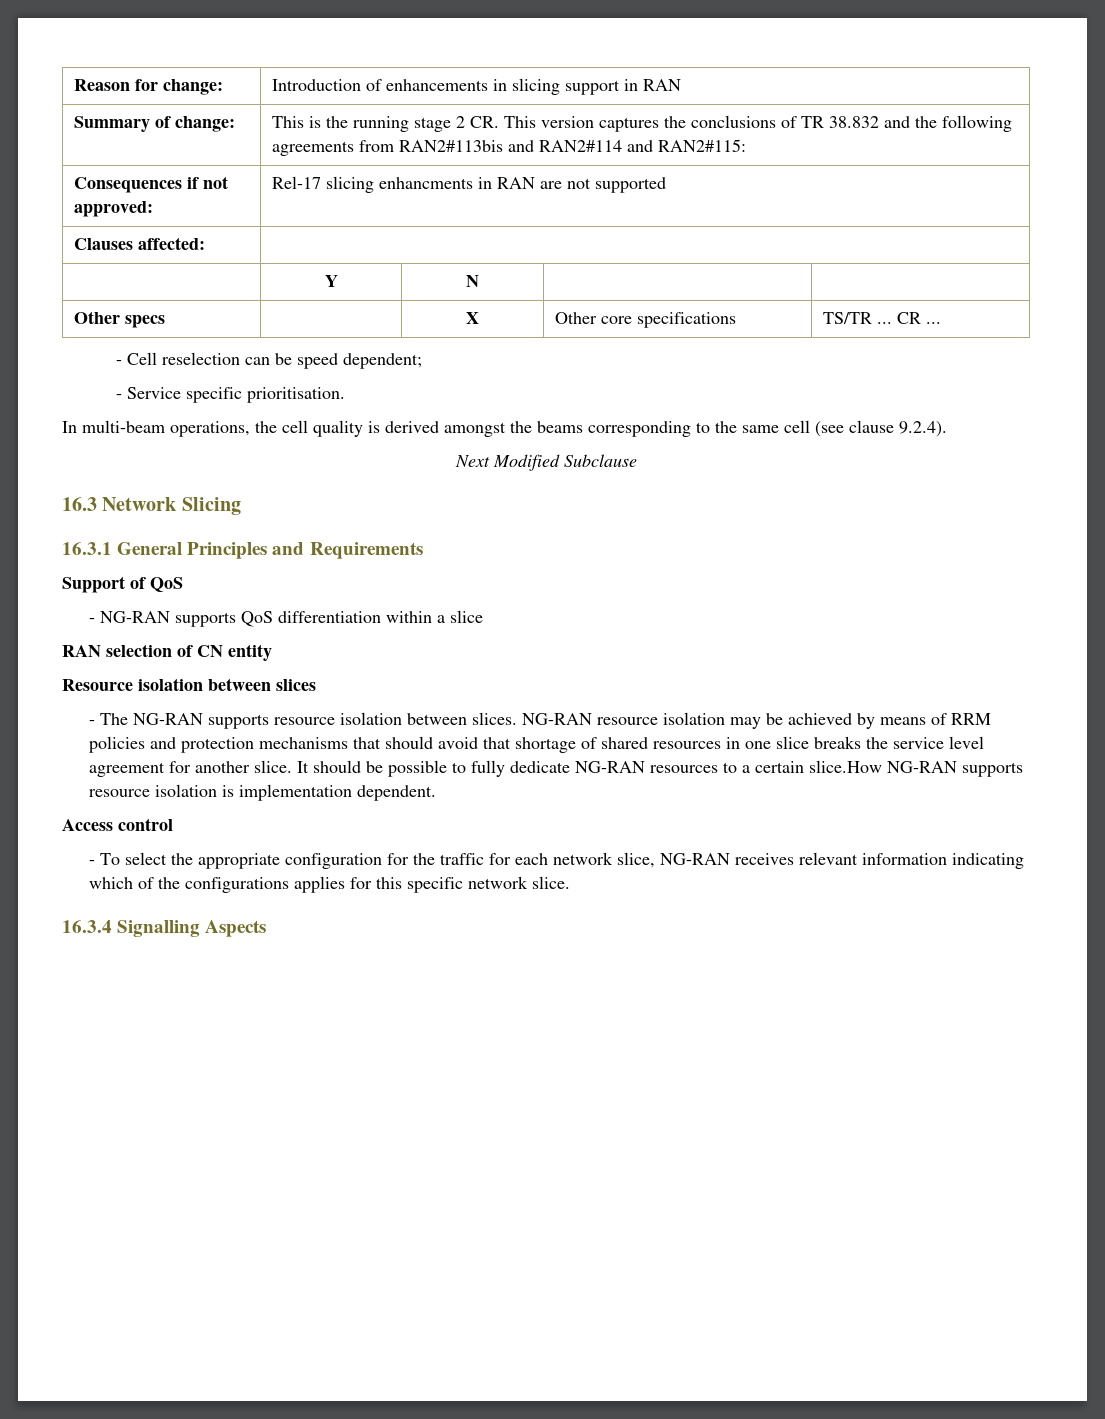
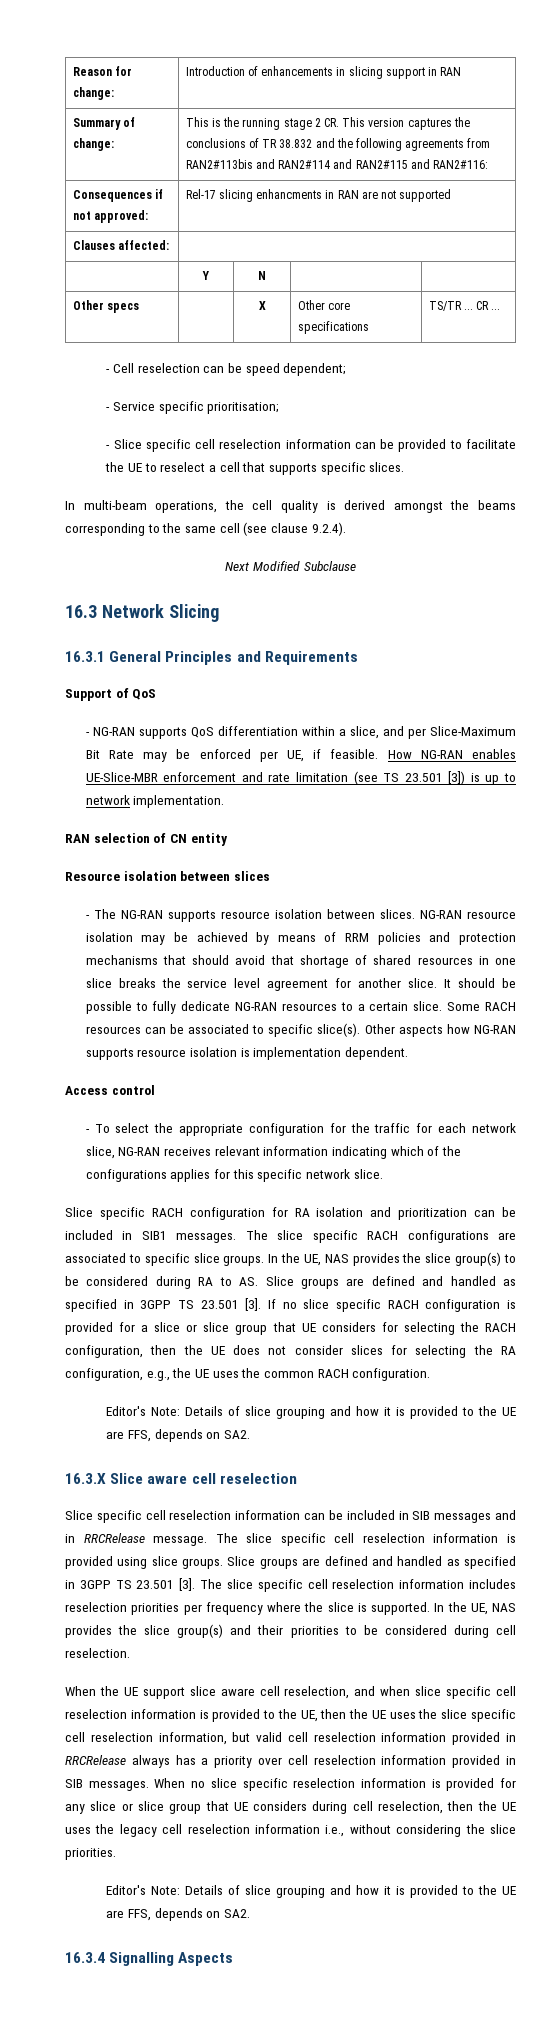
- Summary of change: | This is the running stage 2 CR. This version captures the conclusions of TR 38.832 and the following agreements from RAN2#113bis and RAN2#114 and RAN2#115:
+ Summary of change: | This is the running stage 2 CR. This version captures the conclusions of TR 38.832 and the following agreements from RAN2#113bis and RAN2#114 and RAN2#115 and RAN2#116:
- - Service specific prioritisation.
+ - Service specific prioritisation;
+ - Slice specific cell reselection information can be provided to facilitate the UE to reselect a cell that supports specific slices.
- - NG-RAN supports QoS differentiation within a slice
+ - NG-RAN supports QoS differentiation within a slice, and per Slice-Maximum Bit Rate may be enforced per UE, if feasible. How NG-RAN enables UE-Slice-MBR enforcement and rate limitation (see TS 23.501 [3]) is up to network implementation.
- It should be possible to fully dedicate NG-RAN resources to a certain slice.How NG-RAN supports resource isolation is implementation dependent.
+ It should be possible to fully dedicate NG-RAN resources to a certain slice. Some RACH resources can be associated to specific slice(s). Other aspects how NG-RAN supports resource isolation is implementation dependent.
+ Slice specific RACH configuration for RA isolation and prioritization can be included in SIB1 messages. The slice specific RACH configurations are associated to specific slice groups. In the UE, NAS provides the slice group(s) to be considered during RA to AS. Slice groups are defined and handled as specified in 3GPP TS 23.501 [3]. If no slice specific RACH configuration is provided for a slice or slice group that UE considers for selecting the RACH configuration, then the UE does not consider slices for selecting the RA configuration, e.g., the UE uses the common RACH configuration.
+ Editor's Note: Details of slice grouping and how it is provided to the UE are FFS, depends on SA2.
+ 16.3.X Slice aware cell reselection
+ Slice specific cell reselection information can be included in SIB messages and in RRCRelease message. The slice specific cell reselection information is provided using slice groups. Slice groups are defined and handled as specified in 3GPP TS 23.501 [3]. The slice specific cell reselection information includes reselection priorities per frequency where the slice is supported. In the UE, NAS provides the slice group(s) and their priorities to be considered during cell reselection.
+ When the UE support slice aware cell reselection, and when slice specific cell reselection information is provided to the UE, then the UE uses the slice specific cell reselection information, but valid cell reselection information provided in RRCRelease always has a priority over cell reselection information provided in SIB messages. When no slice specific reselection information is provided for any slice or slice group that UE considers during cell reselection, then the UE uses the legacy cell reselection information i.e., without considering the slice priorities.
+ Editor's Note: Details of slice grouping and how it is provided to the UE are FFS, depends on SA2.

